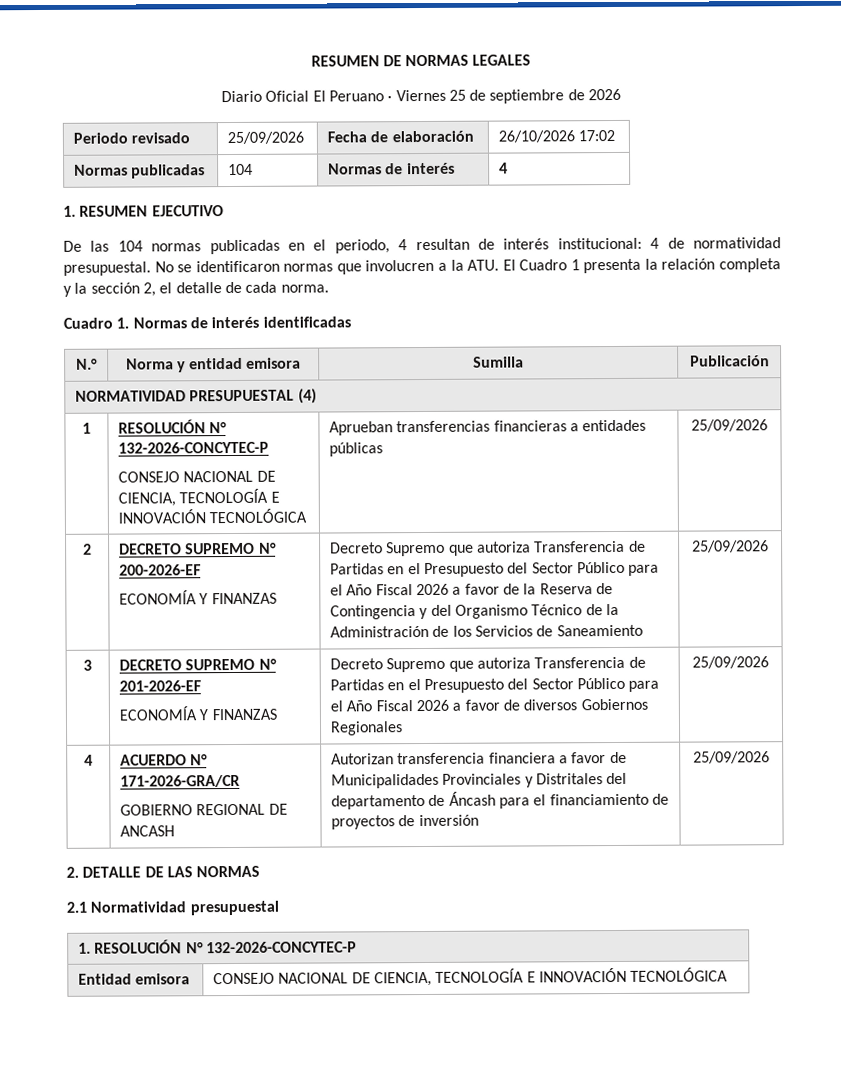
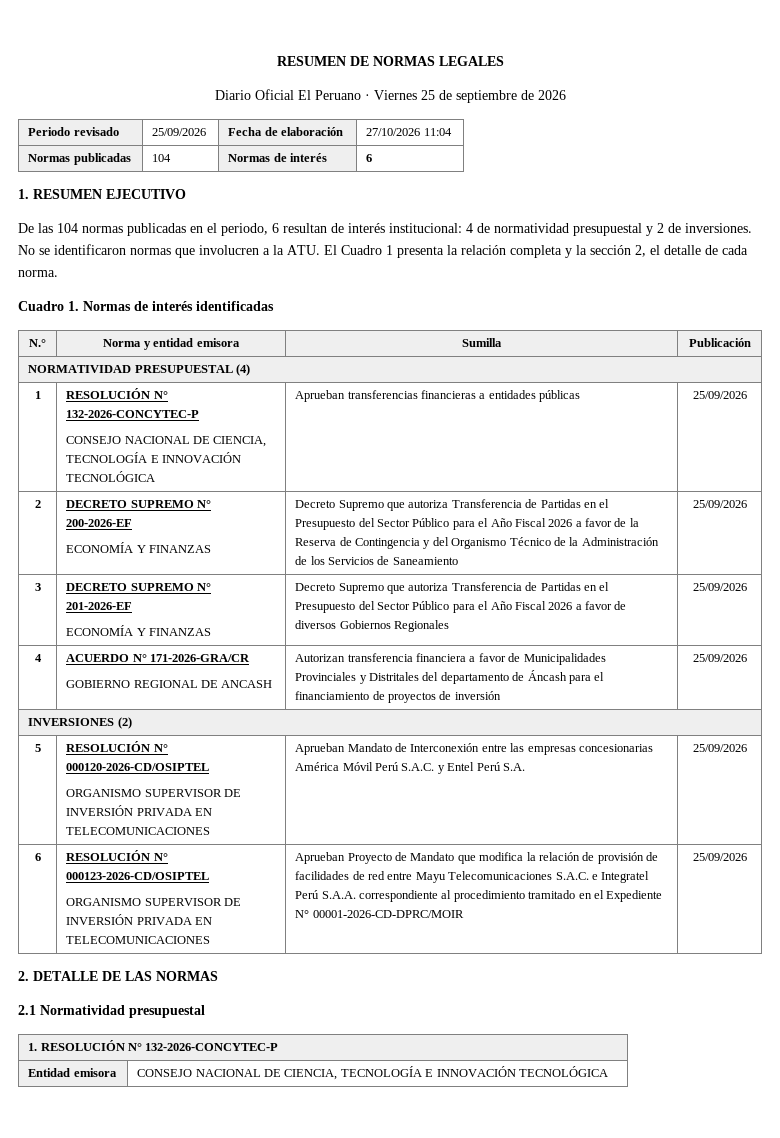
- Periodo revisado | 25/09/2026 | Fecha de elaboración | 26/10/2026 17:02
+ Periodo revisado | 25/09/2026 | Fecha de elaboración | 27/10/2026 11:04
- Normas publicadas | 104 | Normas de interés | 4
+ Normas publicadas | 104 | Normas de interés | 6
- De las 104 normas publicadas en el periodo, 4 resultan de interés institucional: 4 de normatividad presupuestal.
+ De las 104 normas publicadas en el periodo, 6 resultan de interés institucional: 4 de normatividad presupuestal y 2 de inversiones.
+ INVERSIONES (2)
+ 5 | RESOLUCIÓN N° 000120-2026-CD/OSIPTEL
+ ORGANISMO SUPERVISOR DE INVERSIÓN PRIVADA EN TELECOMUNICACIONES | Aprueban Mandato de Interconexión entre las empresas concesionarias América Móvil Perú S.A.C. y Entel Perú S.A. | 25/09/2026
+ 6 | RESOLUCIÓN N° 000123-2026-CD/OSIPTEL
+ ORGANISMO SUPERVISOR DE INVERSIÓN PRIVADA EN TELECOMUNICACIONES | Aprueban Proyecto de Mandato que modifica la relación de provisión de facilidades de red entre Mayu Telecomunicaciones S.A.C. e Integratel Perú S.A.A. correspondiente al procedimiento tramitado en el Expediente N° 00001-2026-CD-DPRC/MOIR | 25/09/2026

